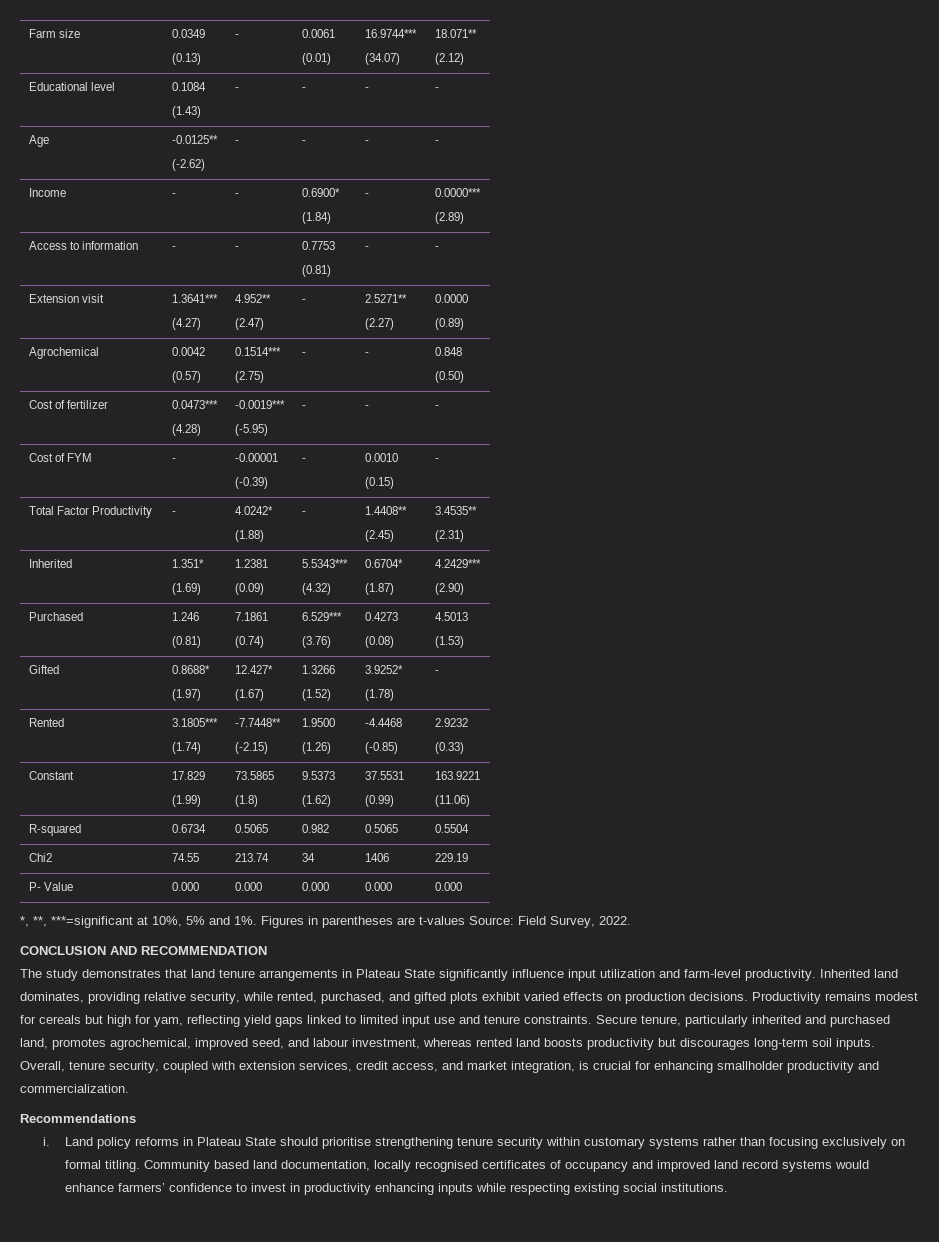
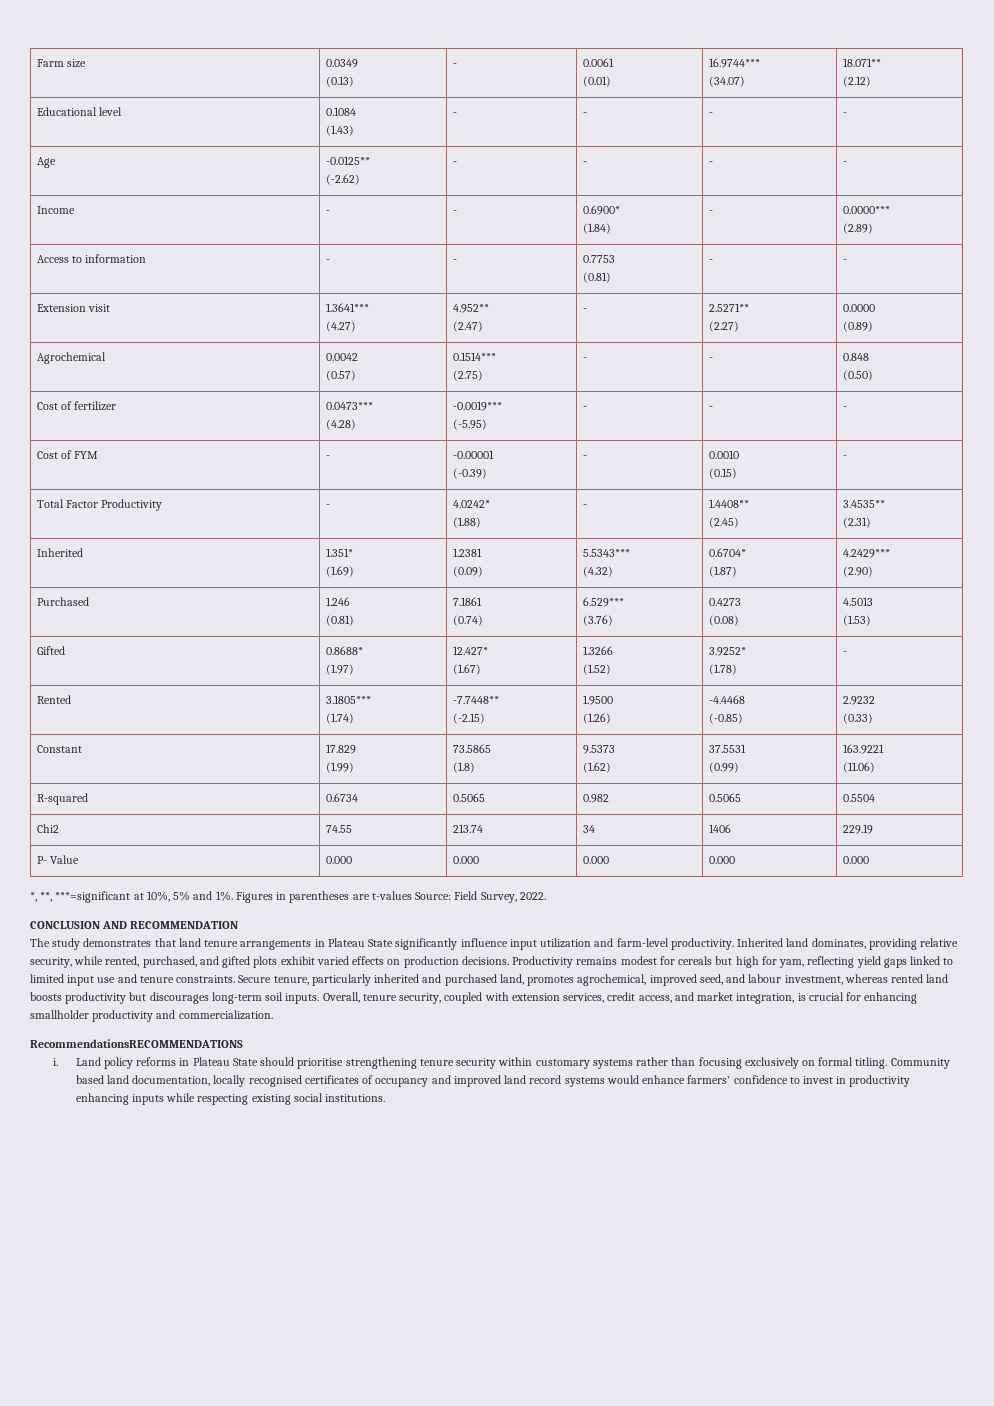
- Recommendations
+ RecommendationsRECOMMENDATIONS

